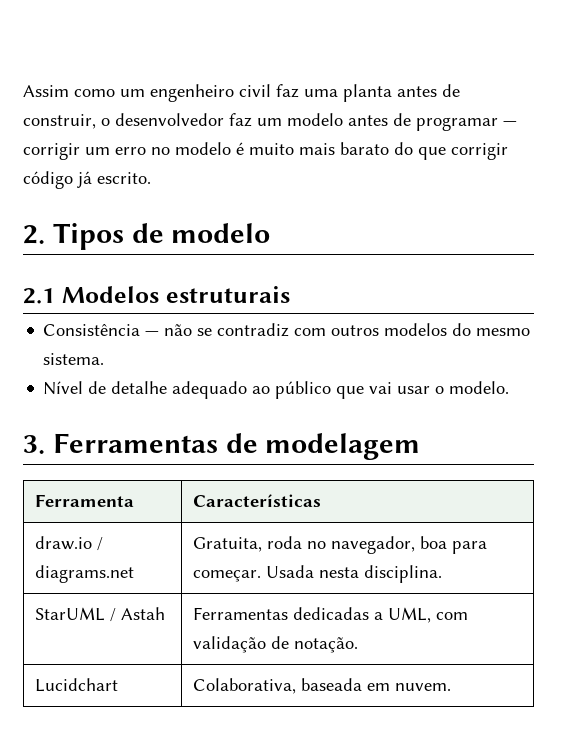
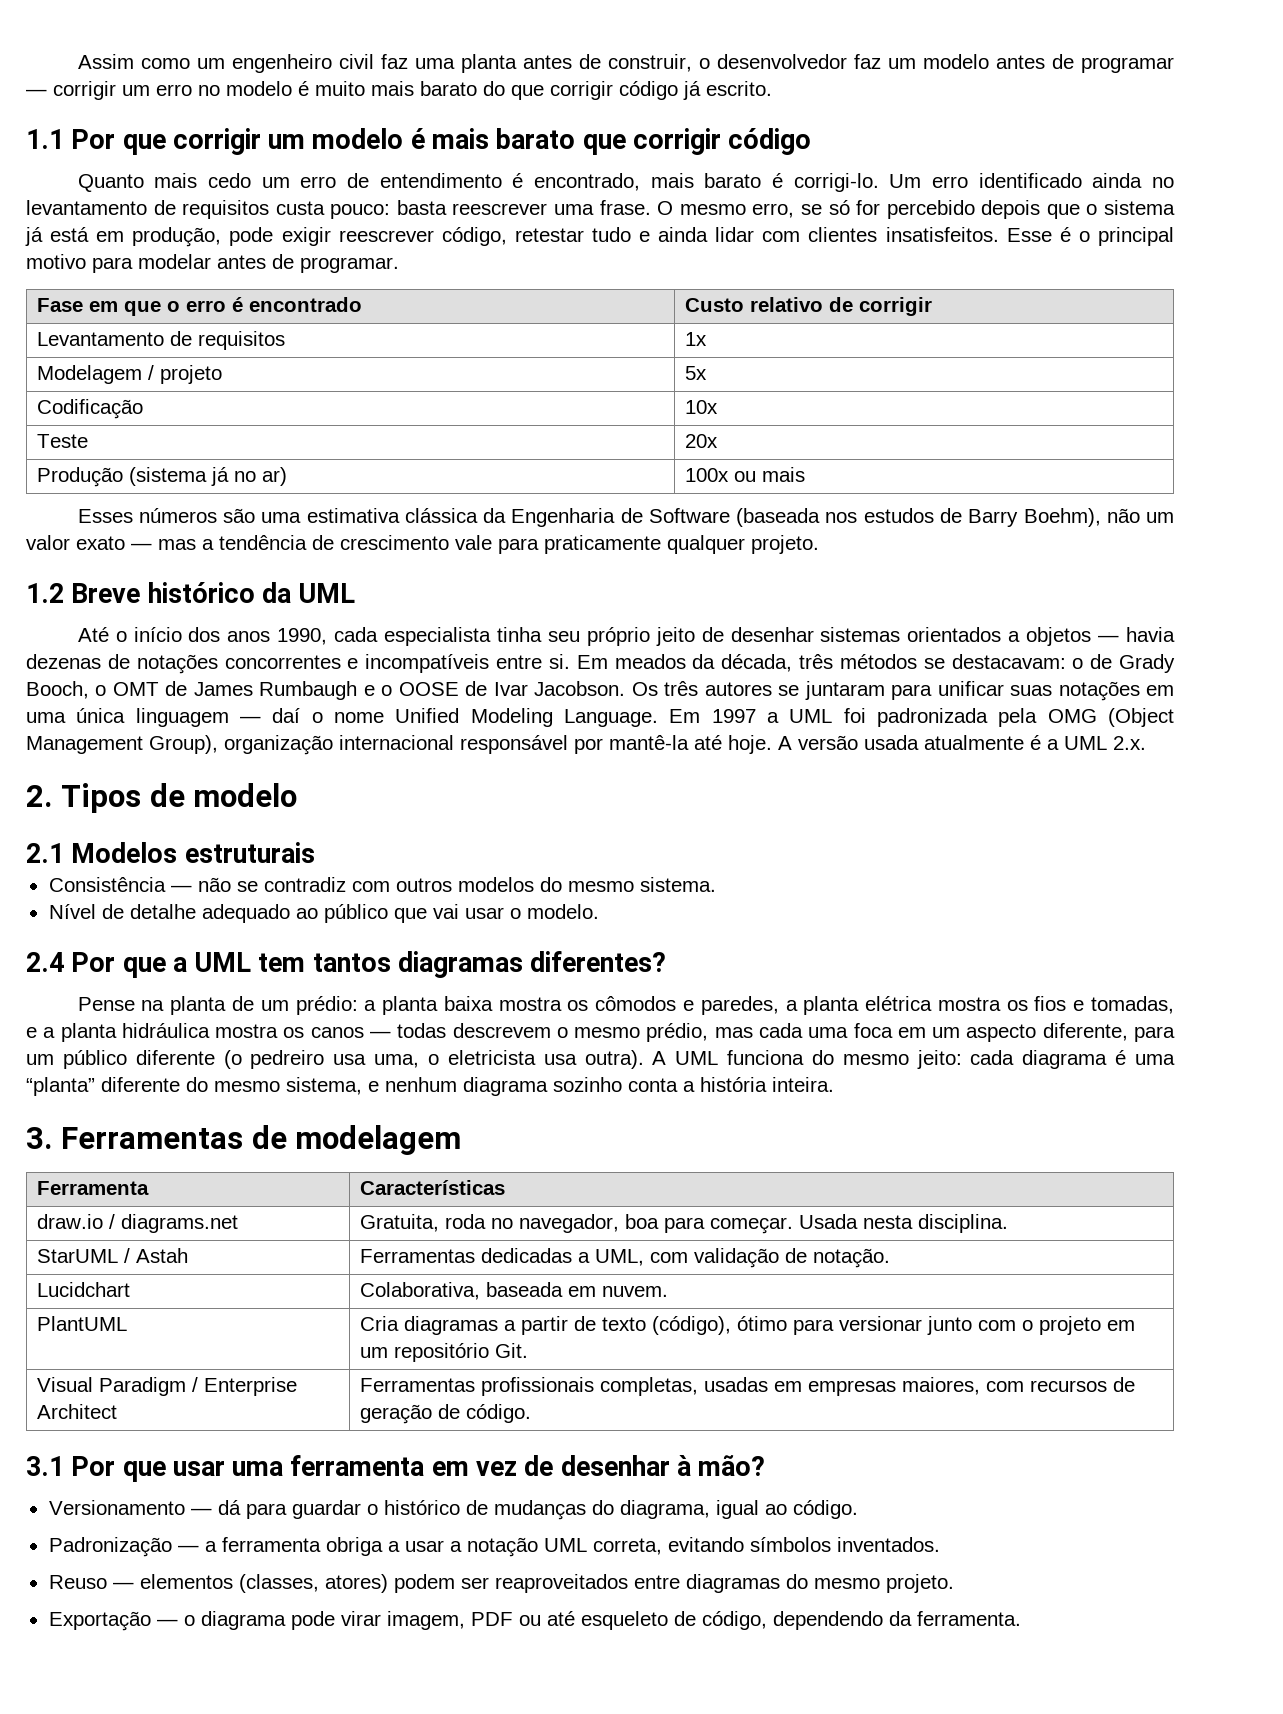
+ 1.1 Por que corrigir um modelo é mais barato que corrigir código
+ Quanto mais cedo um erro de entendimento é encontrado, mais barato é corrigi-lo. Um erro identificado ainda no levantamento de requisitos custa pouco: basta reescrever uma frase. O mesmo erro, se só for percebido depois que o sistema já está em produção, pode exigir reescrever código, retestar tudo e ainda lidar com clientes insatisfeitos. Esse é o principal motivo para modelar antes de programar.
+ Fase em que o erro é encontrado | Custo relativo de corrigir
+ Levantamento de requisitos | 1x
+ Modelagem / projeto | 5x
+ Codificação | 10x
+ Teste | 20x
+ Produção (sistema já no ar) | 100x ou mais
+ Esses números são uma estimativa clássica da Engenharia de Software (baseada nos estudos de Barry Boehm), não um valor exato — mas a tendência de crescimento vale para praticamente qualquer projeto.
+ 1.2 Breve histórico da UML
+ Até o início dos anos 1990, cada especialista tinha seu próprio jeito de desenhar sistemas orientados a objetos — havia dezenas de notações concorrentes e incompatíveis entre si. Em meados da década, três métodos se destacavam: o de Grady Booch, o OMT de James Rumbaugh e o OOSE de Ivar Jacobson. Os três autores se juntaram para unificar suas notações em uma única linguagem — daí o nome Unified Modeling Language. Em 1997 a UML foi padronizada pela OMG (Object Management Group), organização internacional responsável por mantê-la até hoje. A versão usada atualmente é a UML 2.x.
+ 2.4 Por que a UML tem tantos diagramas diferentes?
+ Pense na planta de um prédio: a planta baixa mostra os cômodos e paredes, a planta elétrica mostra os fios e tomadas, e a planta hidráulica mostra os canos — todas descrevem o mesmo prédio, mas cada uma foca em um aspecto diferente, para um público diferente (o pedreiro usa uma, o eletricista usa outra). A UML funciona do mesmo jeito: cada diagrama é uma “planta” diferente do mesmo sistema, e nenhum diagrama sozinho conta a história inteira.
+ PlantUML | Cria diagramas a partir de texto (código), ótimo para versionar junto com o projeto em um repositório Git.
+ Visual Paradigm / Enterprise Architect | Ferramentas profissionais completas, usadas em empresas maiores, com recursos de geração de código.
+ 3.1 Por que usar uma ferramenta em vez de desenhar à mão?
+ Versionamento — dá para guardar o histórico de mudanças do diagrama, igual ao código.
+ Padronização — a ferramenta obriga a usar a notação UML correta, evitando símbolos inventados.
+ Reuso — elementos (classes, atores) podem ser reaproveitados entre diagramas do mesmo projeto.
+ Exportação — o diagrama pode virar imagem, PDF ou até esqueleto de código, dependendo da ferramenta.

